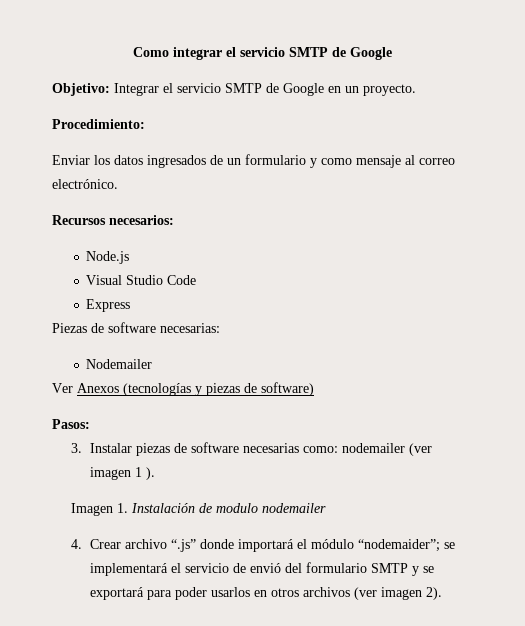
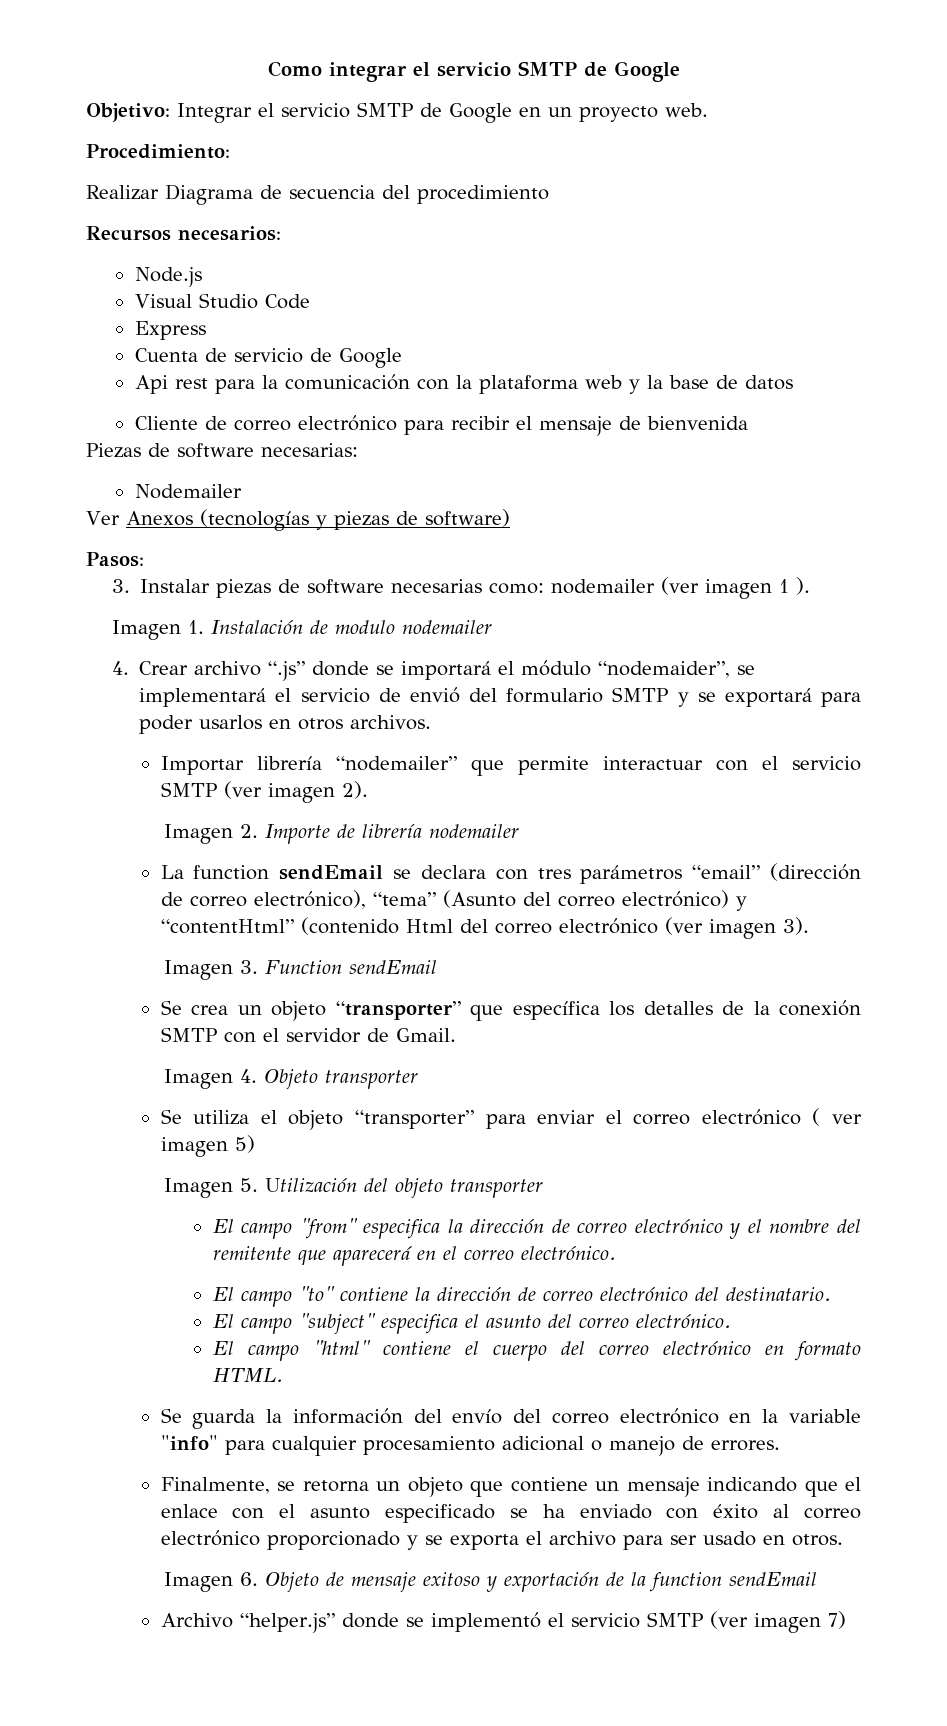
- Objetivo: Integrar el servicio SMTP de Google en un proyecto.
+ Objetivo: Integrar el servicio SMTP de Google en un proyecto web.
- Enviar los datos ingresados de un formulario y como mensaje al correo electrónico.
+ Realizar Diagrama de secuencia del procedimiento
+ Cuenta de servicio de Google
+ Api rest para la comunicación con la plataforma web y la base de datos
+ Cliente de correo electrónico para recibir el mensaje de bienvenida
- 4. Crear archivo “.js” donde importará el módulo “nodemaider”; se implementará el servicio de envió del formulario SMTP y se exportará para poder usarlos en otros archivos (ver imagen 2).
+ 4. Crear archivo “.js” donde se importará el módulo “nodemaider”, se implementará el servicio de envió del formulario SMTP y se exportará para poder usarlos en otros archivos.
+ Importar librería “nodemailer” que permite interactuar con el servicio SMTP (ver imagen 2).
+ Imagen 2. Importe de librería nodemailer
+ La function sendEmail se declara con tres parámetros “email” (dirección de correo electrónico), “tema” (Asunto del correo electrónico) y “contentHtml” (contenido Html del correo electrónico (ver imagen 3).
+ Imagen 3. Function sendEmail
+ Se crea un objeto “transporter” que específica los detalles de la conexión SMTP con el servidor de Gmail.
+ Imagen 4. Objeto transporter
+ Se utiliza el objeto “transporter” para enviar el correo electrónico ( ver imagen 5)
+ Imagen 5. Utilización del objeto transporter
+ El campo "from" especifica la dirección de correo electrónico y el nombre del remitente que aparecerá en el correo electrónico.
+ El campo "to" contiene la dirección de correo electrónico del destinatario.
+ El campo "subject" especifica el asunto del correo electrónico.
+ El campo "html" contiene el cuerpo del correo electrónico en formato HTML.
+ Se guarda la información del envío del correo electrónico en la variable "info" para cualquier procesamiento adicional o manejo de errores.
+ Finalmente, se retorna un objeto que contiene un mensaje indicando que el enlace con el asunto especificado se ha enviado con éxito al correo electrónico proporcionado y se exporta el archivo para ser usado en otros.
+ Imagen 6. Objeto de mensaje exitoso y exportación de la function sendEmail
+ Archivo “helper.js” donde se implementó el servicio SMTP (ver imagen 7)

